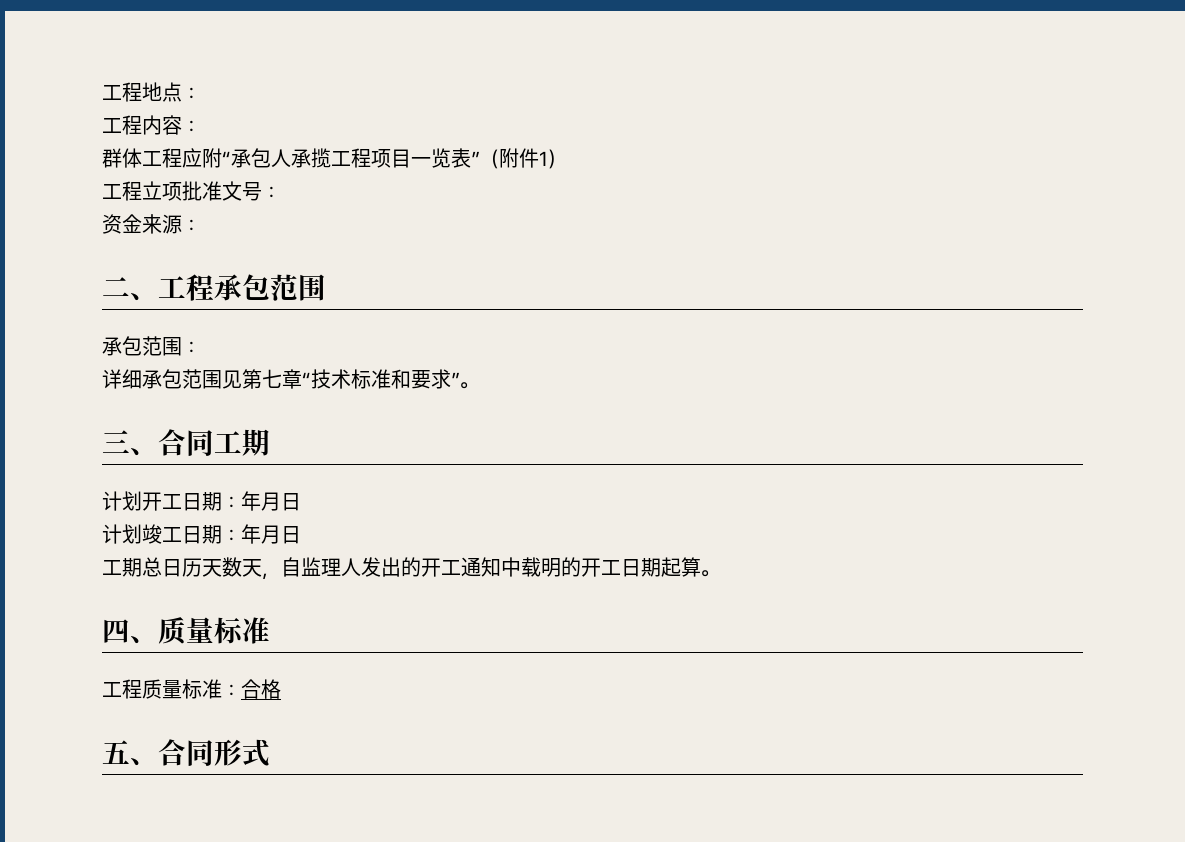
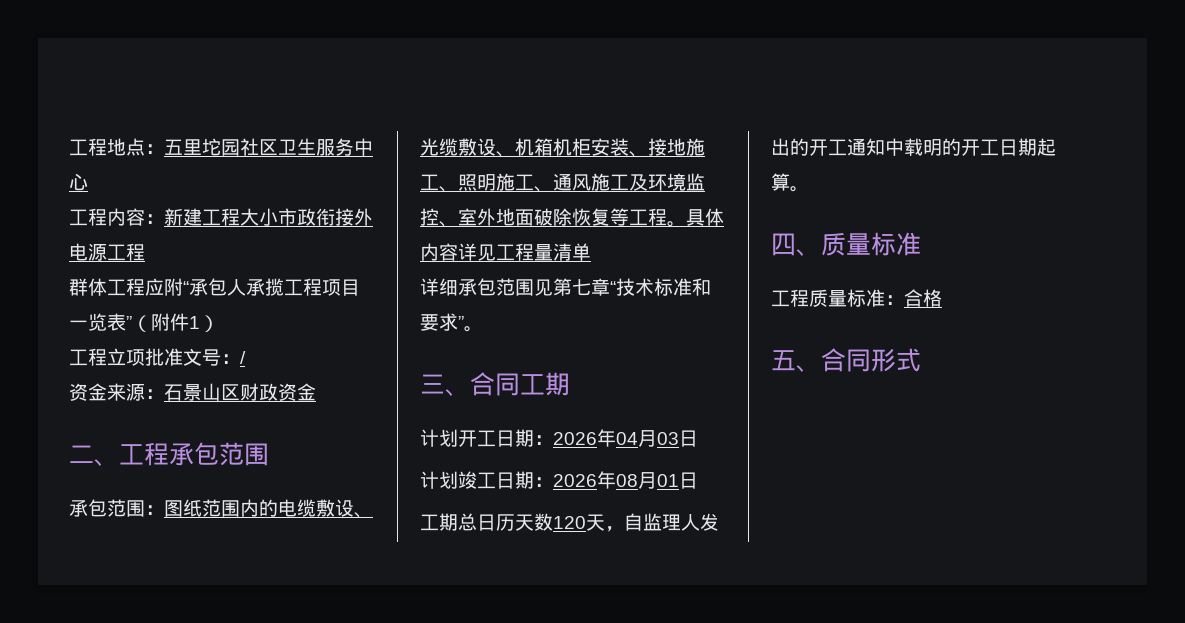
- 工程地点：
- 工程内容：
+ 工程地点：五里坨园社区卫生服务中心
+ 工程内容：新建工程大小市政衔接外电源工程
- 工程立项批准文号：
+ 工程立项批准文号：/
- 资金来源：
+ 资金来源：石景山区财政资金
- 承包范围：
+ 承包范围：图纸范围内的电缆敷设、光缆敷设、机箱机柜安装、接地施工、照明施工、通风施工及环境监控、室外地面破除恢复等工程。具体内容详见工程量清单
- 计划开工日期：年月日
+ 计划开工日期：2026年04月03日
- 计划竣工日期：年月日
+ 计划竣工日期：2026年08月01日
- 工期总日历天数天，自监理人发出的开工通知中载明的开工日期起算。
+ 工期总日历天数120天，自监理人发出的开工通知中载明的开工日期起算。

